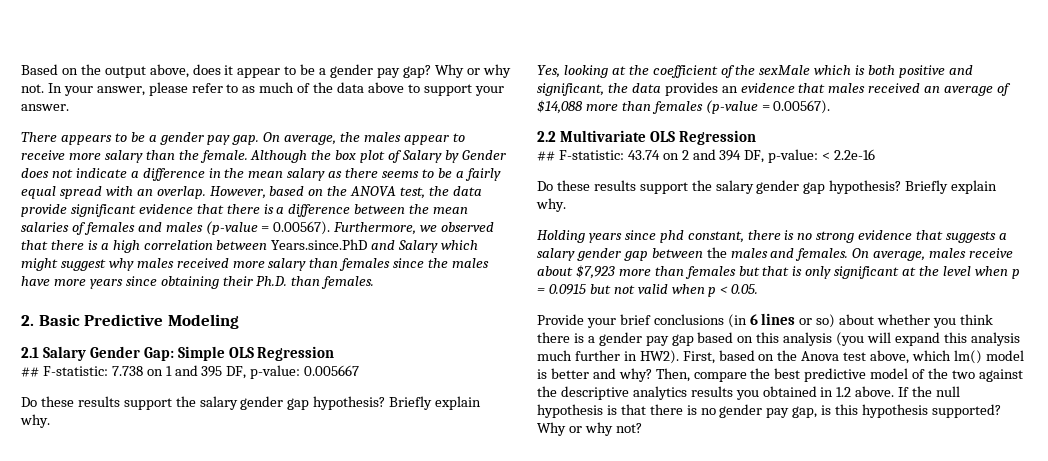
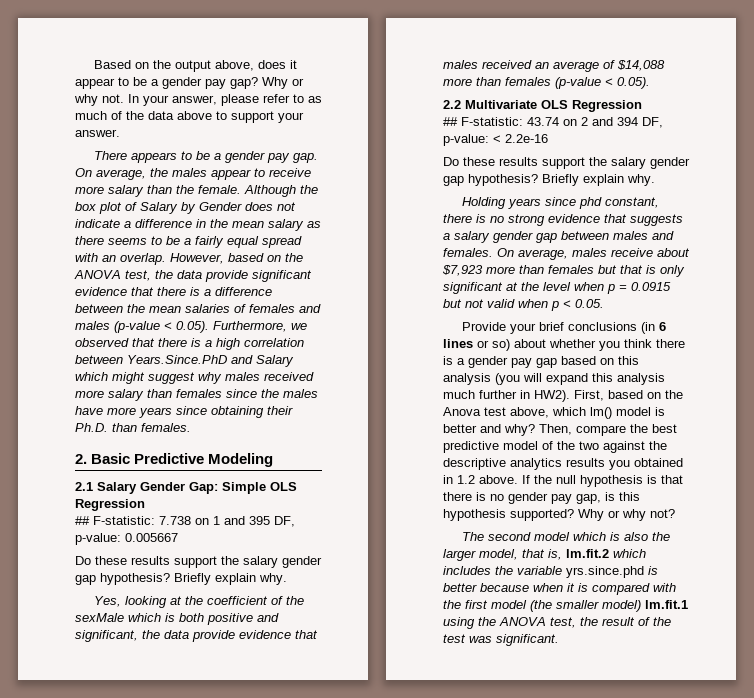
- However, based on the ANOVA test, the data provide significant evidence that there is a difference between the mean salaries of females and males (p-value = 0.00567). Furthermore, we observed that there is a high correlation between Years.since.PhD and Salary which might suggest why males received more salary than females since the males have more years since obtaining their Ph.D. than females.
+ However, based on the ANOVA test, the data provide significant evidence that there is a difference between the mean salaries of females and males (p-value < 0.05). Furthermore, we observed that there is a high correlation between Years.Since.PhD and Salary which might suggest why males received more salary than females since the males have more years since obtaining their Ph.D. than females.
- Yes, looking at the coefficient of the sexMale which is both positive and significant, the data provides an evidence that males received an average of $14,088 more than females (p-value = 0.00567).
+ Yes, looking at the coefficient of the sexMale which is both positive and significant, the data provide evidence that males received an average of $14,088 more than females (p-value < 0.05).
- Holding years since phd constant, there is no strong evidence that suggests a salary gender gap between the males and females.
+ Holding years since phd constant, there is no strong evidence that suggests a salary gender gap between males and females.
+ The second model which is also the larger model, that is, lm.fit.2 which includes the variable yrs.since.phd is better because when it is compared with the first model (the smaller model) lm.fit.1 using the ANOVA test, the result of the test was significant.

